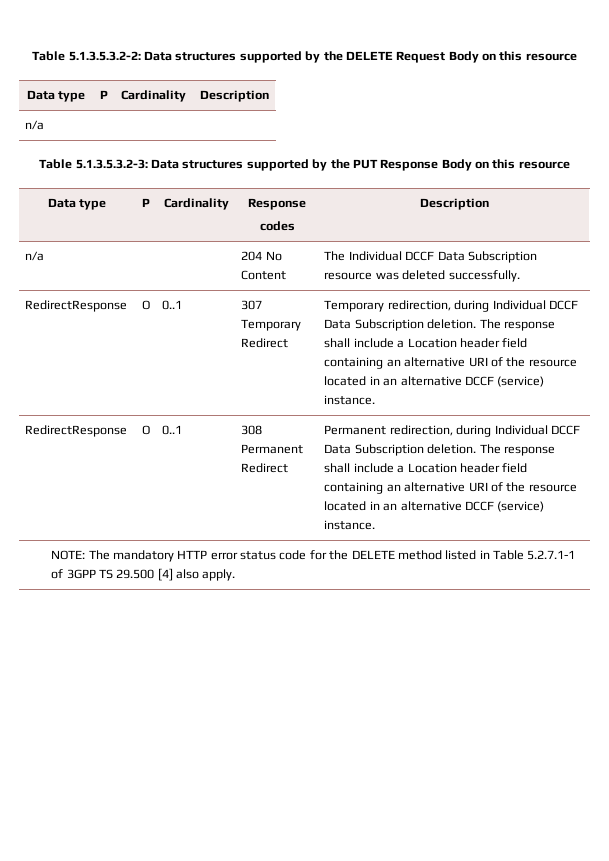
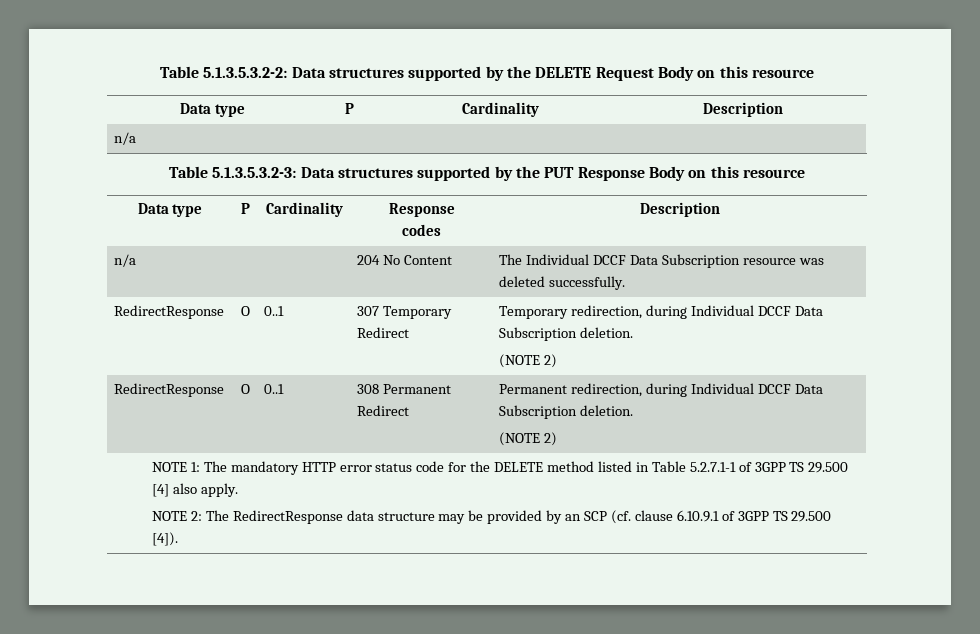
- RedirectResponse | O | 0..1 | 307 Temporary Redirect | Temporary redirection, during Individual DCCF Data Subscription deletion. The response shall include a Location header field containing an alternative URI of the resource located in an alternative DCCF (service) instance.
+ RedirectResponse | O | 0..1 | 307 Temporary Redirect | Temporary redirection, during Individual DCCF Data Subscription deletion.
+ (NOTE 2)
- RedirectResponse | O | 0..1 | 308 Permanent Redirect | Permanent redirection, during Individual DCCF Data Subscription deletion. The response shall include a Location header field containing an alternative URI of the resource located in an alternative DCCF (service) instance.
- NOTE: The mandatory HTTP error status code for the DELETE method listed in Table 5.2.7.1-1 of 3GPP TS 29.500 [4] also apply.
+ RedirectResponse | O | 0..1 | 308 Permanent Redirect | Permanent redirection, during Individual DCCF Data Subscription deletion.
+ (NOTE 2)
+ NOTE 1: The mandatory HTTP error status code for the DELETE method listed in Table 5.2.7.1-1 of 3GPP TS 29.500 [4] also apply.
+ NOTE 2: The RedirectResponse data structure may be provided by an SCP (cf. clause 6.10.9.1 of 3GPP TS 29.500 [4]).

